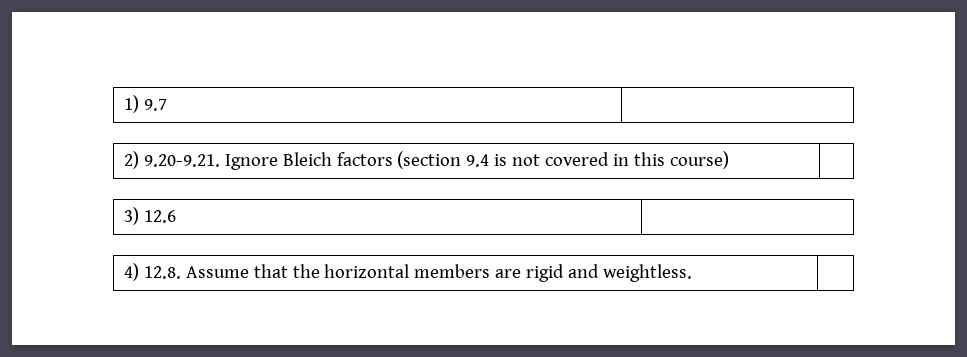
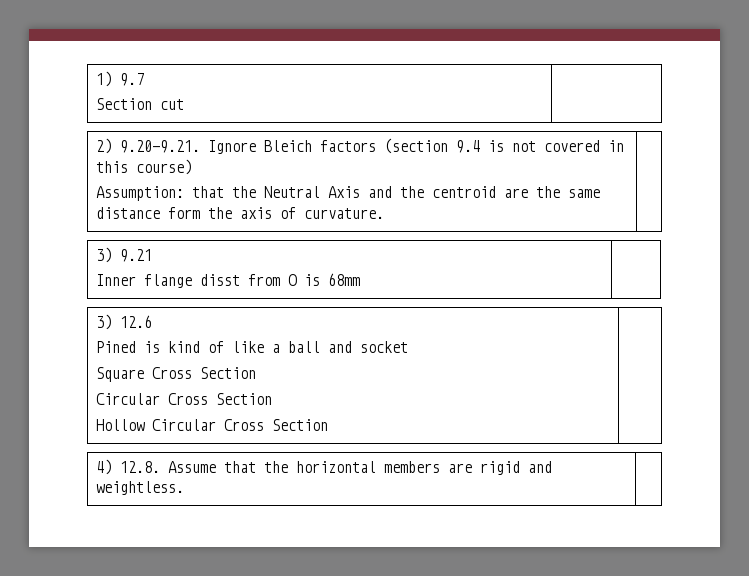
- 1) 9.7 |
+ 1) 9.7
+ Section cut |
- 2) 9.20-9.21. Ignore Bleich factors (section 9.4 is not covered in this course) |
- 3) 12.6 |
+ 2) 9.20-9.21. Ignore Bleich factors (section 9.4 is not covered in this course)
+ Assumption: that the Neutral Axis and the centroid are the same distance form the axis of curvature. |
+ 3) 9.21
+ Inner flange disst from O is 68mm |
+ 3) 12.6
+ Pined is kind of like a ball and socket
+ Square Cross Section
+ Circular Cross Section
+ Hollow Circular Cross Section |

